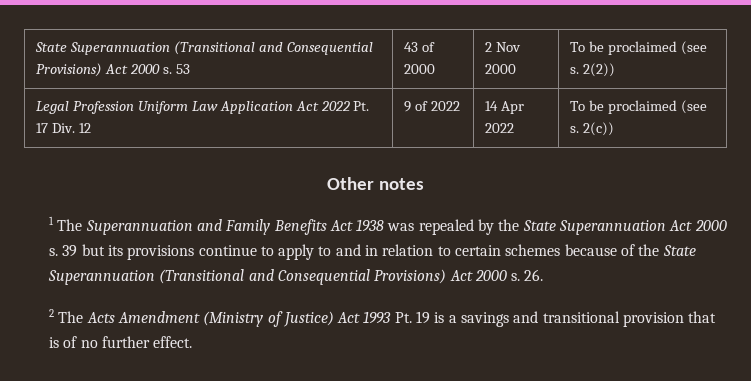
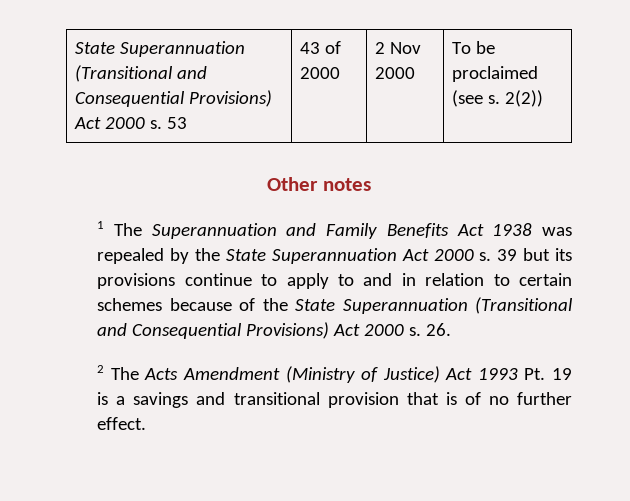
- Legal Profession Uniform Law Application Act 2022 Pt. 17 Div. 12 | 9 of 2022 | 14 Apr 2022 | To be proclaimed (see s. 2(c))

